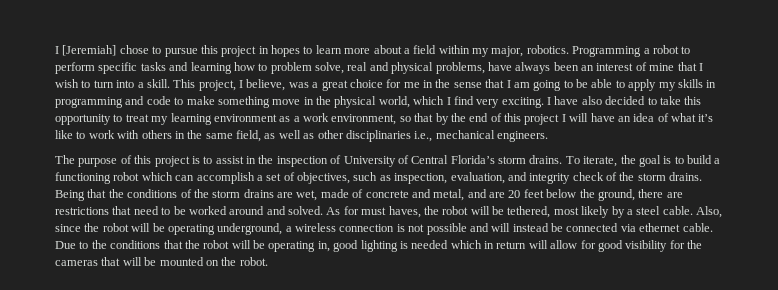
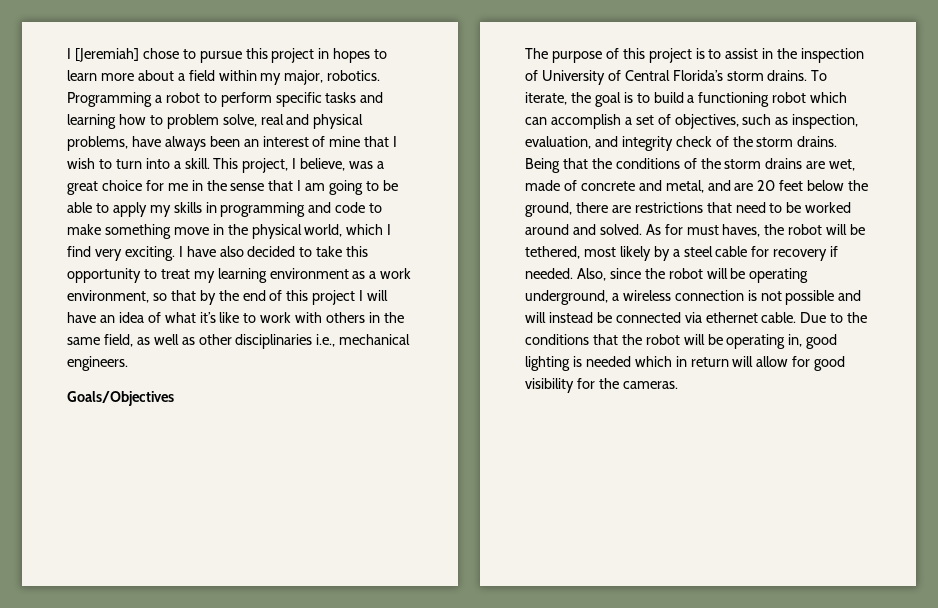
+ Goals/Objectives
- As for must haves, the robot will be tethered, most likely by a steel cable.
+ As for must haves, the robot will be tethered, most likely by a steel cable for recovery if needed.
- Due to the conditions that the robot will be operating in, good lighting is needed which in return will allow for good visibility for the cameras that will be mounted on the robot.
+ Due to the conditions that the robot will be operating in, good lighting is needed which in return will allow for good visibility for the cameras.

